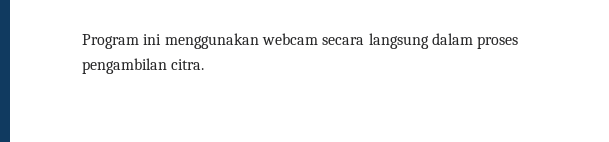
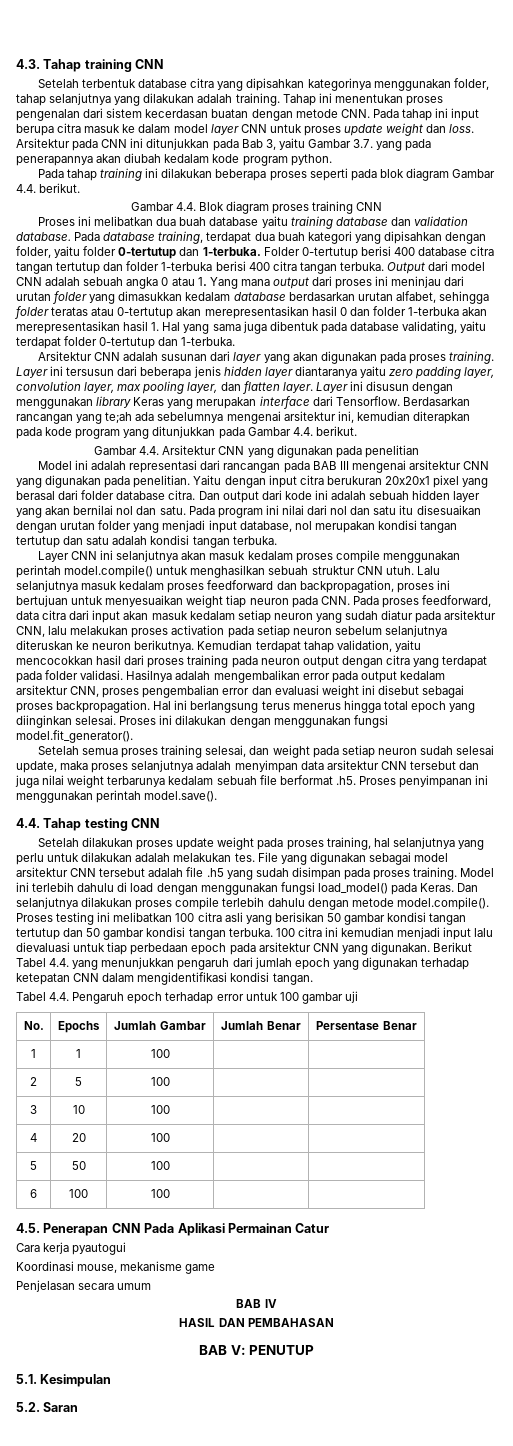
- Program ini menggunakan webcam secara langsung dalam proses pengambilan citra.
+ 4.3. Tahap training CNN
+ Setelah terbentuk database citra yang dipisahkan kategorinya menggunakan folder, tahap selanjutnya yang dilakukan adalah training. Tahap ini menentukan proses pengenalan dari sistem kecerdasan buatan dengan metode CNN. Pada tahap ini input berupa citra masuk ke dalam model layer CNN untuk proses update weight dan loss. Arsitektur pada CNN ini ditunjukkan pada Bab 3, yaitu Gambar 3.7. yang pada penerapannya akan diubah kedalam kode program python.
+ Pada tahap training ini dilakukan beberapa proses seperti pada blok diagram Gambar 4.4. berikut.
+ Gambar 4.4. Blok diagram proses training CNN
+ Proses ini melibatkan dua buah database yaitu training database dan validation database. Pada database training, terdapat dua buah kategori yang dipisahkan dengan folder, yaitu folder 0-tertutup dan 1-terbuka. Folder 0-tertutup berisi 400 database citra tangan tertutup dan folder 1-terbuka berisi 400 citra tangan terbuka. Output dari model CNN adalah sebuah angka 0 atau 1. Yang mana output dari proses ini meninjau dari urutan folder yang dimasukkan kedalam database berdasarkan urutan alfabet, sehingga folder teratas atau 0-tertutup akan merepresentasikan hasil 0 dan folder 1-terbuka akan merepresentasikan hasil 1. Hal yang sama juga dibentuk pada database validating, yaitu terdapat folder 0-tertutup dan 1-terbuka.
+ Arsitektur CNN adalah susunan dari layer yang akan digunakan pada proses training. Layer ini tersusun dari beberapa jenis hidden layer diantaranya yaitu zero padding layer, convolution layer, max pooling layer, dan flatten layer. Layer ini disusun dengan menggunakan library Keras yang merupakan interface dari Tensorflow. Berdasarkan rancangan yang te;ah ada sebelumnya mengenai arsitektur ini, kemudian diterapkan pada kode program yang ditunjukkan pada Gambar 4.4. berikut.
+ Gambar 4.4. Arsitektur CNN yang digunakan pada penelitian
+ Model ini adalah representasi dari rancangan pada BAB III mengenai arsitektur CNN yang digunakan pada penelitian. Yaitu dengan input citra berukuran 20x20x1 pixel yang berasal dari folder database citra. Dan output dari kode ini adalah sebuah hidden layer yang akan bernilai nol dan satu. Pada program ini nilai dari nol dan satu itu disesuaikan dengan urutan folder yang menjadi input database, nol merupakan kondisi tangan tertutup dan satu adalah kondisi tangan terbuka.
+ Layer CNN ini selanjutnya akan masuk kedalam proses compile menggunakan perintah model.compile() untuk menghasilkan sebuah struktur CNN utuh. Lalu selanjutnya masuk kedalam proses feedforward dan backpropagation, proses ini bertujuan untuk menyesuaikan weight tiap neuron pada CNN. Pada proses feedforward, data citra dari input akan masuk kedalam setiap neuron yang sudah diatur pada arsitektur CNN, lalu melakukan proses activation pada setiap neuron sebelum selanjutnya diteruskan ke neuron berikutnya. Kemudian terdapat tahap validation, yaitu mencocokkan hasil dari proses training pada neuron output dengan citra yang terdapat pada folder validasi. Hasilnya adalah mengembalikan error pada output kedalam arsitektur CNN, proses pengembalian error dan evaluasi weight ini disebut sebagai proses backpropagation. Hal ini berlangsung terus menerus hingga total epoch yang diinginkan selesai. Proses ini dilakukan dengan menggunakan fungsi model.fit_generator().
+ Setelah semua proses training selesai, dan weight pada setiap neuron sudah selesai update, maka proses selanjutnya adalah menyimpan data arsitektur CNN tersebut dan juga nilai weight terbarunya kedalam sebuah file berformat .h5. Proses penyimpanan ini menggunakan perintah model.save().
+ 4.4. Tahap testing CNN
+ Setelah dilakukan proses update weight pada proses training, hal selanjutnya yang perlu untuk dilakukan adalah melakukan tes. File yang digunakan sebagai model arsitektur CNN tersebut adalah file .h5 yang sudah disimpan pada proses training. Model ini terlebih dahulu di load dengan menggunakan fungsi load_model() pada Keras. Dan selanjutnya dilakukan proses compile terlebih dahulu dengan metode model.compile(). Proses testing ini melibatkan 100 citra asli yang berisikan 50 gambar kondisi tangan tertutup dan 50 gambar kondisi tangan terbuka. 100 citra ini kemudian menjadi input lalu dievaluasi untuk tiap perbedaan epoch pada arsitektur CNN yang digunakan. Berikut Tabel 4.4. yang menunjukkan pengaruh dari jumlah epoch yang digunakan terhadap ketepatan CNN dalam mengidentifikasi kondisi tangan.
+ Tabel 4.4. Pengaruh epoch terhadap error untuk 100 gambar uji
+ No. | Epochs | Jumlah Gambar | Jumlah Benar | Persentase Benar
+ 1 | 1 | 100 | |
+ 2 | 5 | 100 | |
+ 3 | 10 | 100 | |
+ 4 | 20 | 100 | |
+ 5 | 50 | 100 | |
+ 6 | 100 | 100 | |
+ 4.5. Penerapan CNN Pada Aplikasi Permainan Catur
+ Cara kerja pyautogui
+ Koordinasi mouse, mekanisme game
+ Penjelasan secara umum
+ BAB IV
+ HASIL DAN PEMBAHASAN
+ BAB V: PENUTUP
+ 5.1. Kesimpulan
+ 5.2. Saran

